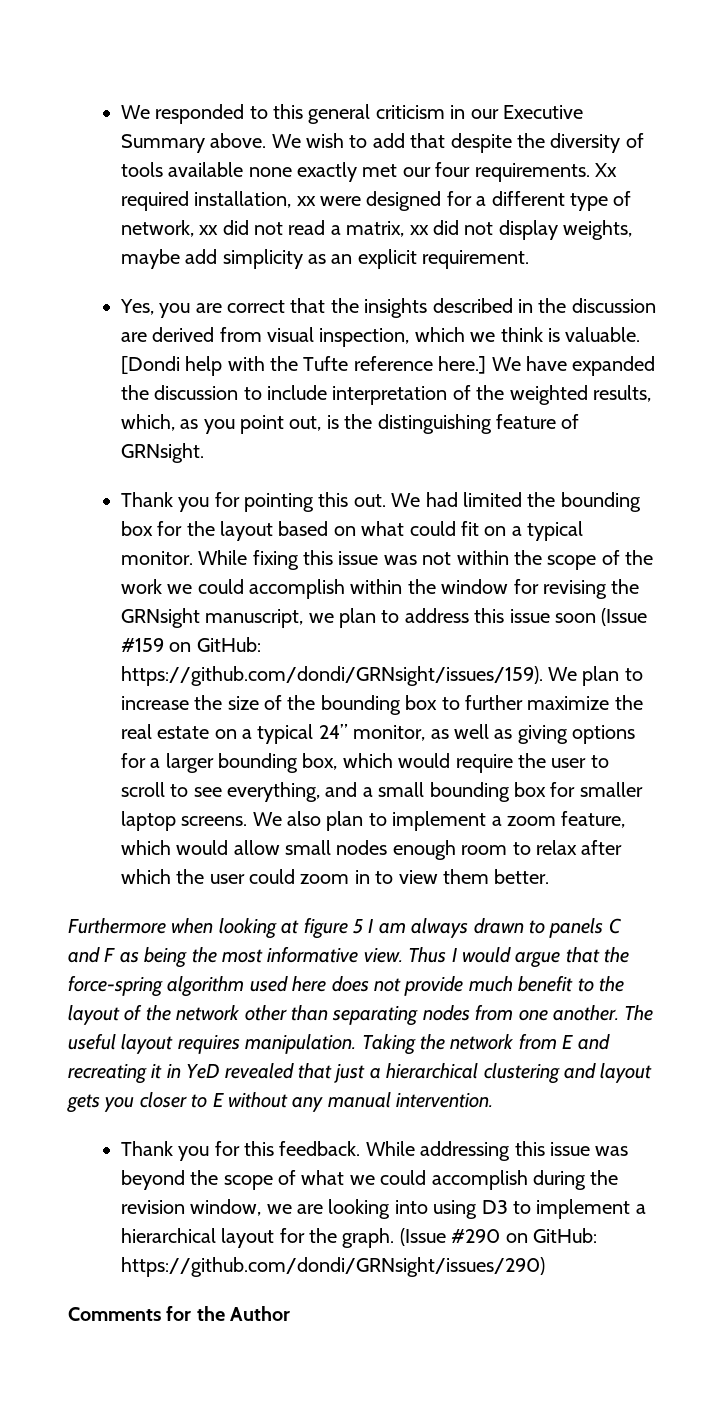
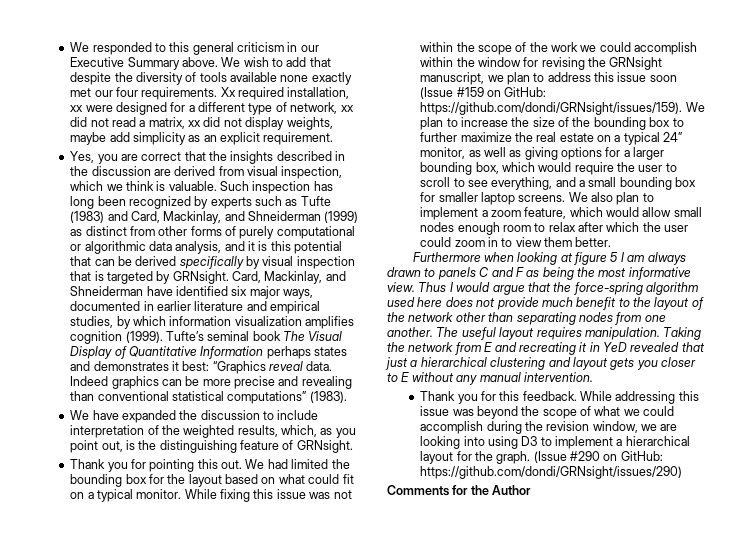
- [Dondi help with the Tufte reference here.] We have expanded the discussion to include interpretation of the weighted results, which, as you point out, is the distinguishing feature of GRNsight.
+ Such inspection has long been recognized by experts such as Tufte (1983) and Card, Mackinlay, and Shneiderman (1999) as distinct from other forms of purely computational or algorithmic data analysis, and it is this potential that can be derived specifically by visual inspection that is targeted by GRNsight. Card, Mackinlay, and Shneiderman have identified six major ways, documented in earlier literature and empirical studies, by which information visualization amplifies cognition (1999). Tufte’s seminal book The Visual Display of Quantitative Information perhaps states and demonstrates it best: “Graphics reveal data. Indeed graphics can be more precise and revealing than conventional statistical computations” (1983).
+ We have expanded the discussion to include interpretation of the weighted results, which, as you point out, is the distinguishing feature of GRNsight.

